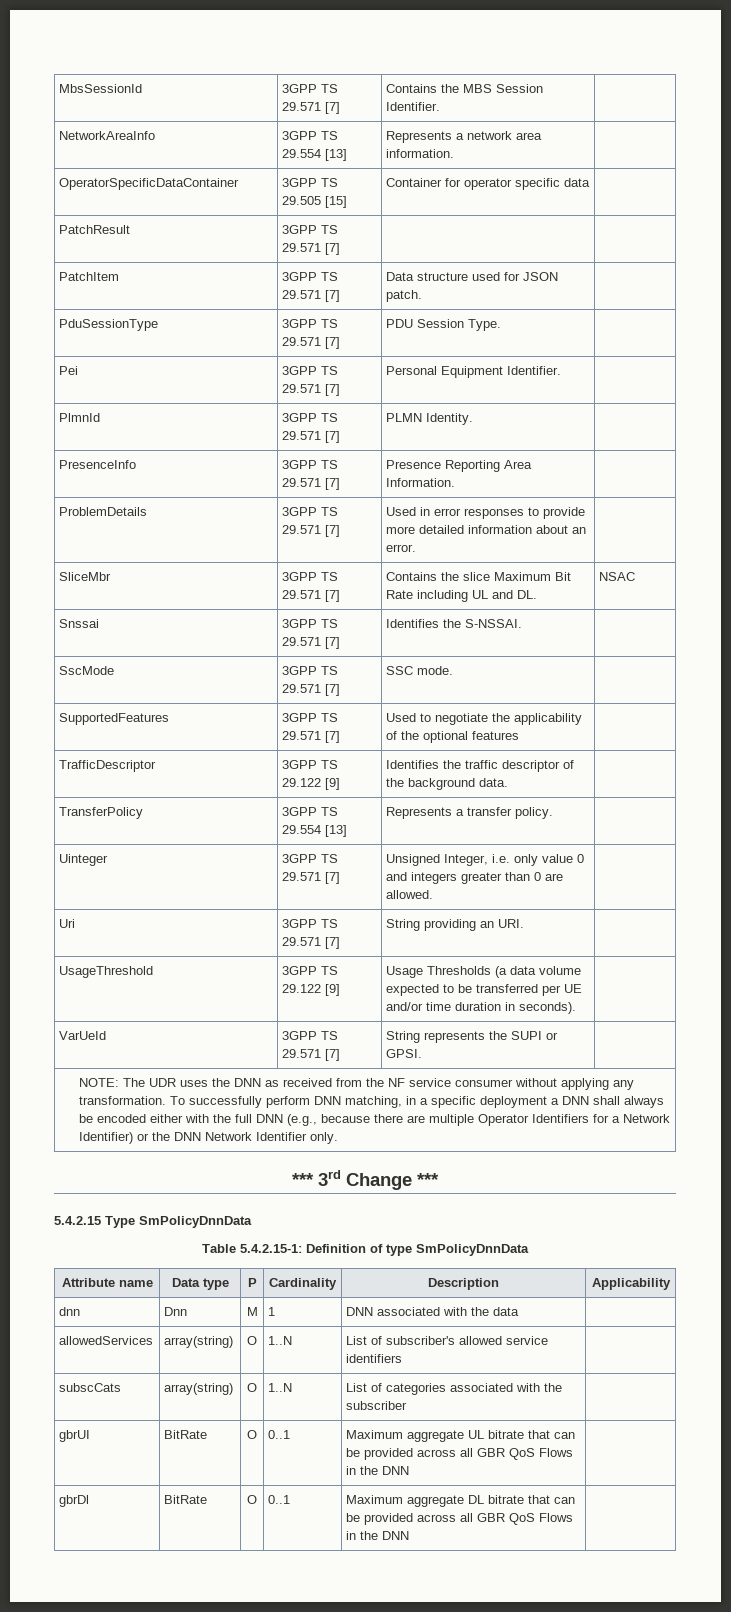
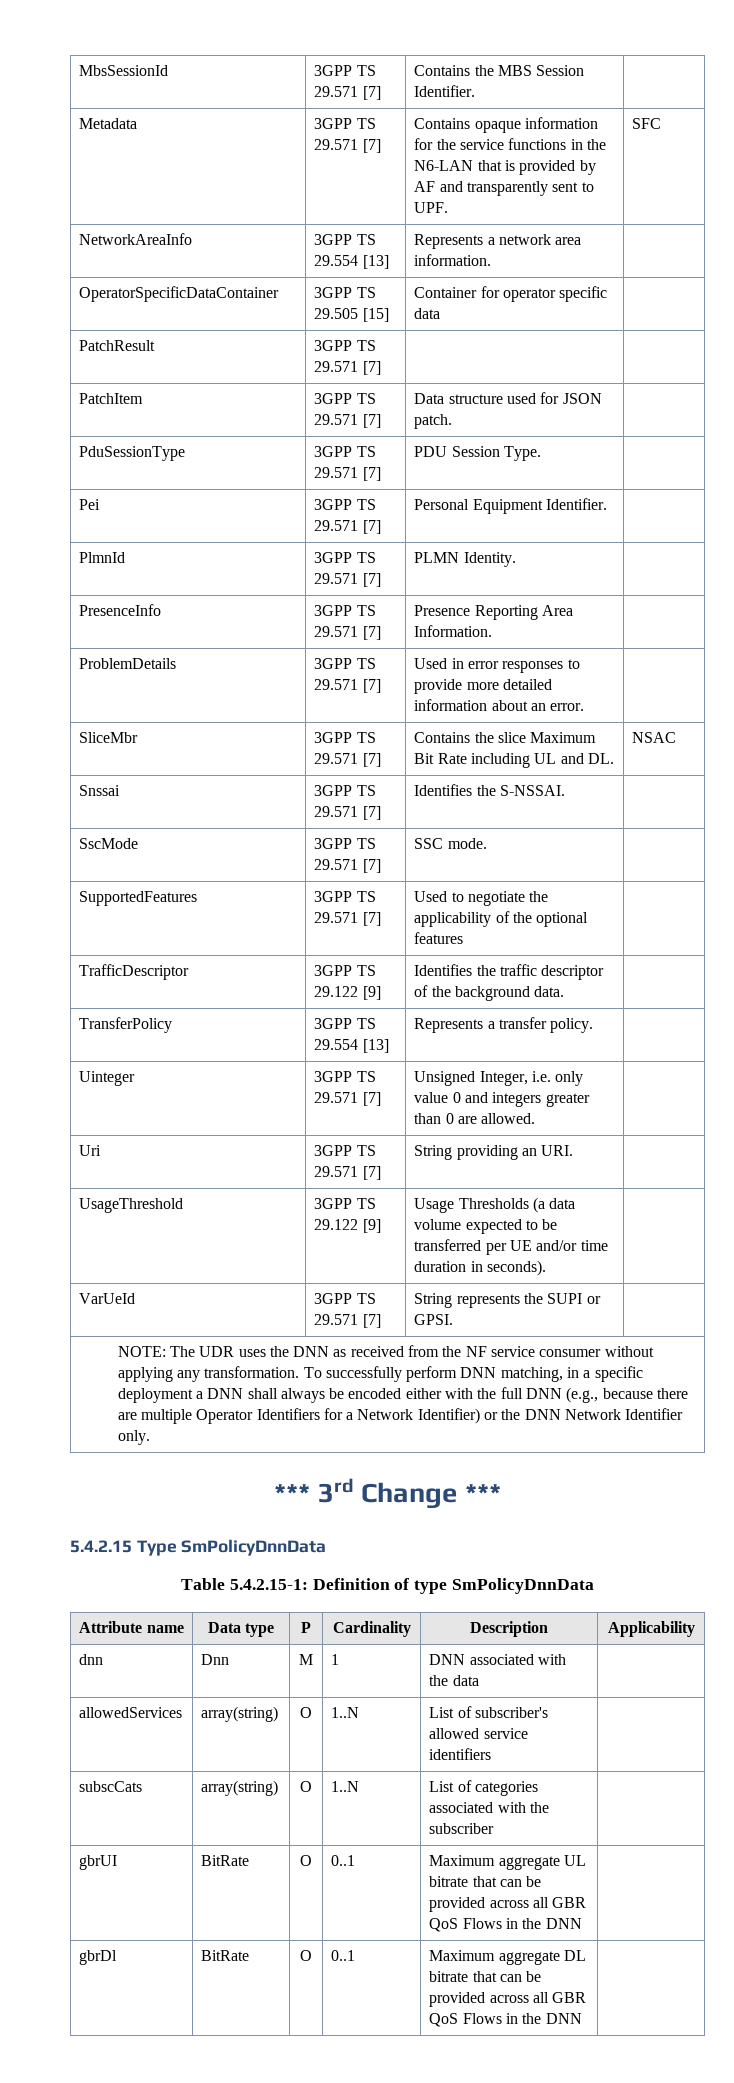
+ Metadata | 3GPP TS 29.571 [7] | Contains opaque information for the service functions in the N6-LAN that is provided by AF and transparently sent to UPF. | SFC

